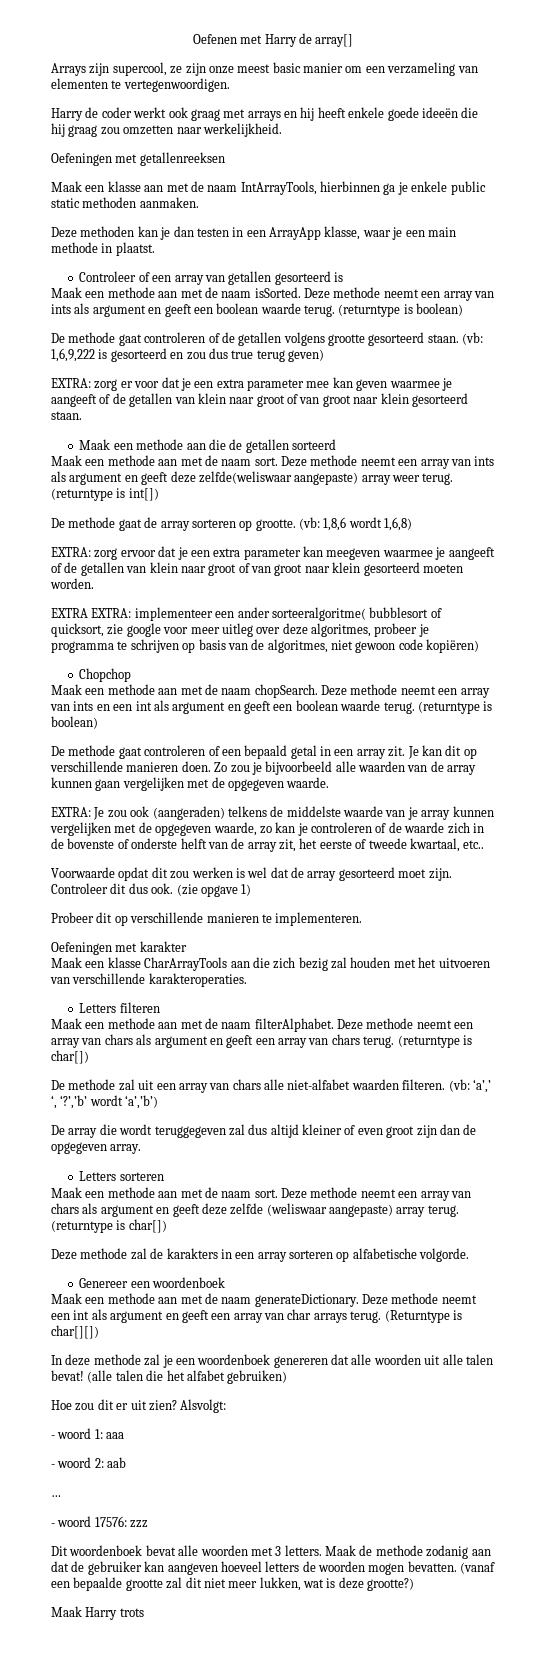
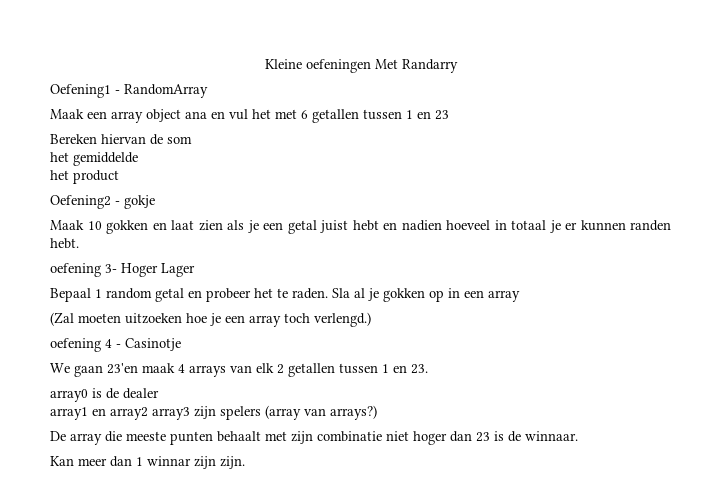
- Oefenen met Harry de array[]
- Arrays zijn supercool, ze zijn onze meest basic manier om een verzameling van elementen te vertegenwoordigen.
- Harry de coder werkt ook graag met arrays en hij heeft enkele goede ideeën die hij graag zou omzetten naar werkelijkheid.
- Oefeningen met getallenreeksen
- Maak een klasse aan met de naam IntArrayTools, hierbinnen ga je enkele public static methoden aanmaken.
- Deze methoden kan je dan testen in een ArrayApp klasse, waar je een main methode in plaatst.
- Controleer of een array van getallen gesorteerd is
- Maak een methode aan met de naam isSorted. Deze methode neemt een array van ints als argument en geeft een boolean waarde terug. (returntype is boolean)
- De methode gaat controleren of de getallen volgens grootte gesorteerd staan. (vb: 1,6,9,222 is gesorteerd en zou dus true terug geven)
- EXTRA: zorg er voor dat je een extra parameter mee kan geven waarmee je aangeeft of de getallen van klein naar groot of van groot naar klein gesorteerd staan.
- Maak een methode aan die de getallen sorteerd
- Maak een methode aan met de naam sort. Deze methode neemt een array van ints als argument en geeft deze zelfde(weliswaar aangepaste) array weer terug. (returntype is int[])
- De methode gaat de array sorteren op grootte. (vb: 1,8,6 wordt 1,6,8)
- EXTRA: zorg ervoor dat je een extra parameter kan meegeven waarmee je aangeeft of de getallen van klein naar groot of van groot naar klein gesorteerd moeten worden.
- EXTRA EXTRA: implementeer een ander sorteeralgoritme( bubblesort of quicksort, zie google voor meer uitleg over deze algoritmes, probeer je programma te schrijven op basis van de algoritmes, niet gewoon code kopiëren)
- Chopchop
- Maak een methode aan met de naam chopSearch. Deze methode neemt een array van ints en een int als argument en geeft een boolean waarde terug. (returntype is boolean)
- De methode gaat controleren of een bepaald getal in een array zit. Je kan dit op verschillende manieren doen. Zo zou je bijvoorbeeld alle waarden van de array kunnen gaan vergelijken met de opgegeven waarde.
- EXTRA: Je zou ook (aangeraden) telkens de middelste waarde van je array kunnen vergelijken met de opgegeven waarde, zo kan je controleren of de waarde zich in de bovenste of onderste helft van de array zit, het eerste of tweede kwartaal, etc..
- Voorwaarde opdat dit zou werken is wel dat de array gesorteerd moet zijn. Controleer dit dus ook. (zie opgave 1)
- Probeer dit op verschillende manieren te implementeren.
- Oefeningen met karakter
- Maak een klasse CharArrayTools aan die zich bezig zal houden met het uitvoeren van verschillende karakteroperaties.
- Letters filteren
- Maak een methode aan met de naam filterAlphabet. Deze methode neemt een array van chars als argument en geeft een array van chars terug. (returntype is char[])
- De methode zal uit een array van chars alle niet-alfabet waarden filteren. (vb: ‘a’,’ ‘, ‘?’,’b’ wordt ‘a’,’b’)
- De array die wordt teruggegeven zal dus altijd kleiner of even groot zijn dan de opgegeven array.
- Letters sorteren
- Maak een methode aan met de naam sort. Deze methode neemt een array van chars als argument en geeft deze zelfde (weliswaar aangepaste) array terug. (returntype is char[])
- Deze methode zal de karakters in een array sorteren op alfabetische volgorde.
- Genereer een woordenboek
- Maak een methode aan met de naam generateDictionary. Deze methode neemt een int als argument en geeft een array van char arrays terug. (Returntype is char[][])
- In deze methode zal je een woordenboek genereren dat alle woorden uit alle talen bevat! (alle talen die het alfabet gebruiken)
- Hoe zou dit er uit zien? Alsvolgt:
- - woord 1: aaa
- - woord 2: aab
- …
- - woord 17576: zzz
- Dit woordenboek bevat alle woorden met 3 letters. Maak de methode zodanig aan dat de gebruiker kan aangeven hoeveel letters de woorden mogen bevatten. (vanaf een bepaalde grootte zal dit niet meer lukken, wat is deze grootte?)
- Maak Harry trots
+ Kleine oefeningen Met Randarry
+ Oefening1 - RandomArray
+ Maak een array object ana en vul het met 6 getallen tussen 1 en 23
+ Bereken hiervan de som
+ het gemiddelde
+ het product
+ Oefening2 - gokje
+ Maak 10 gokken en laat zien als je een getal juist hebt en nadien hoeveel in totaal je er kunnen randen hebt.
+ oefening 3- Hoger Lager
+ Bepaal 1 random getal en probeer het te raden. Sla al je gokken op in een array
+ (Zal moeten uitzoeken hoe je een array toch verlengd.)
+ oefening 4 - Casinotje
+ We gaan 23'en maak 4 arrays van elk 2 getallen tussen 1 en 23.
+ array0 is de dealer
+ array1 en array2 array3 zijn spelers (array van arrays?)
+ De array die meeste punten behaalt met zijn combinatie niet hoger dan 23 is de winnaar.
+ Kan meer dan 1 winnar zijn zijn.

